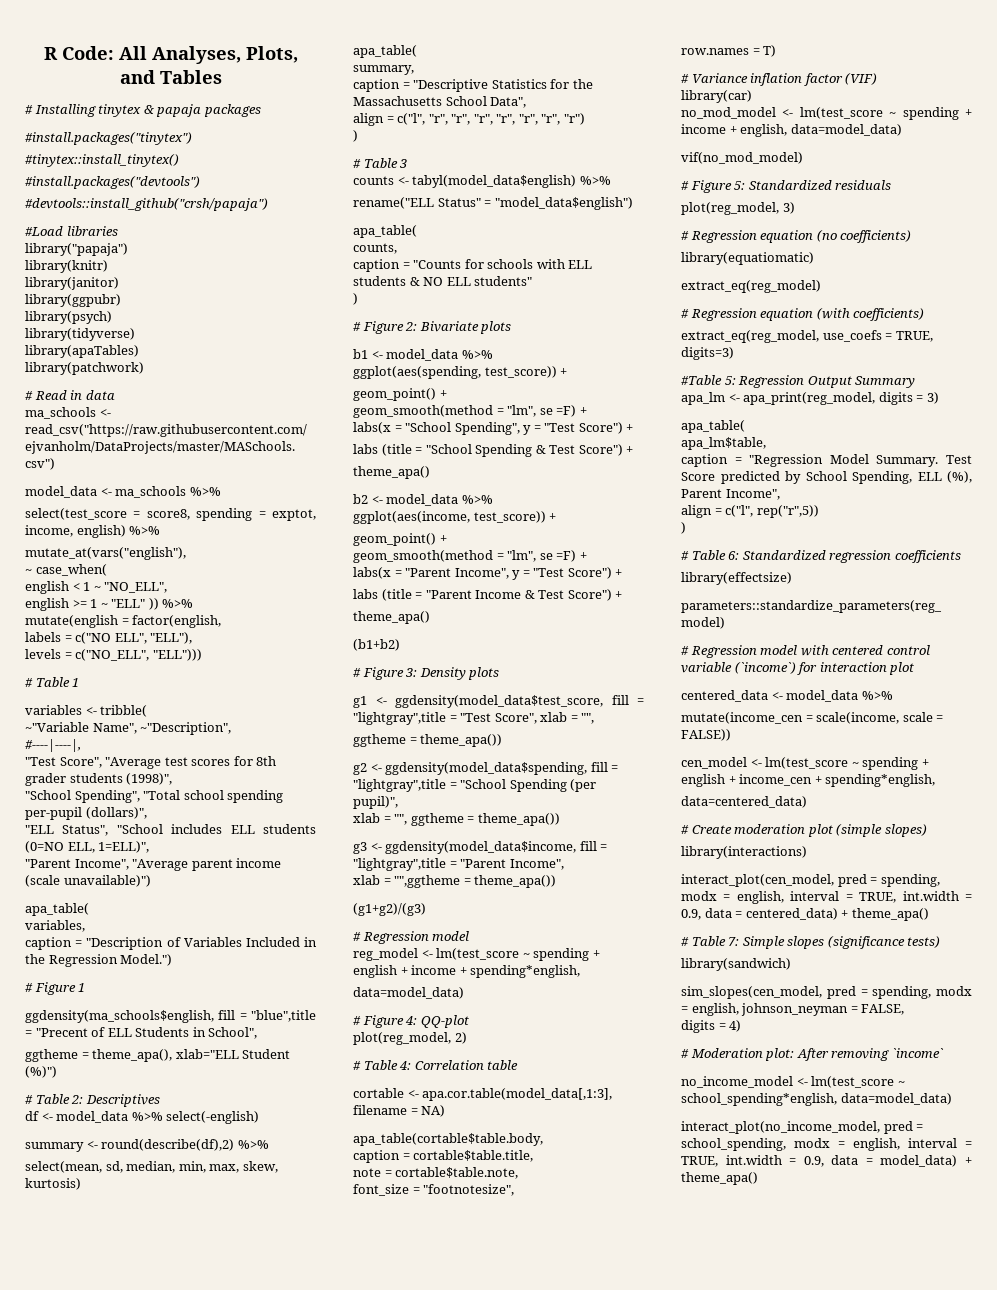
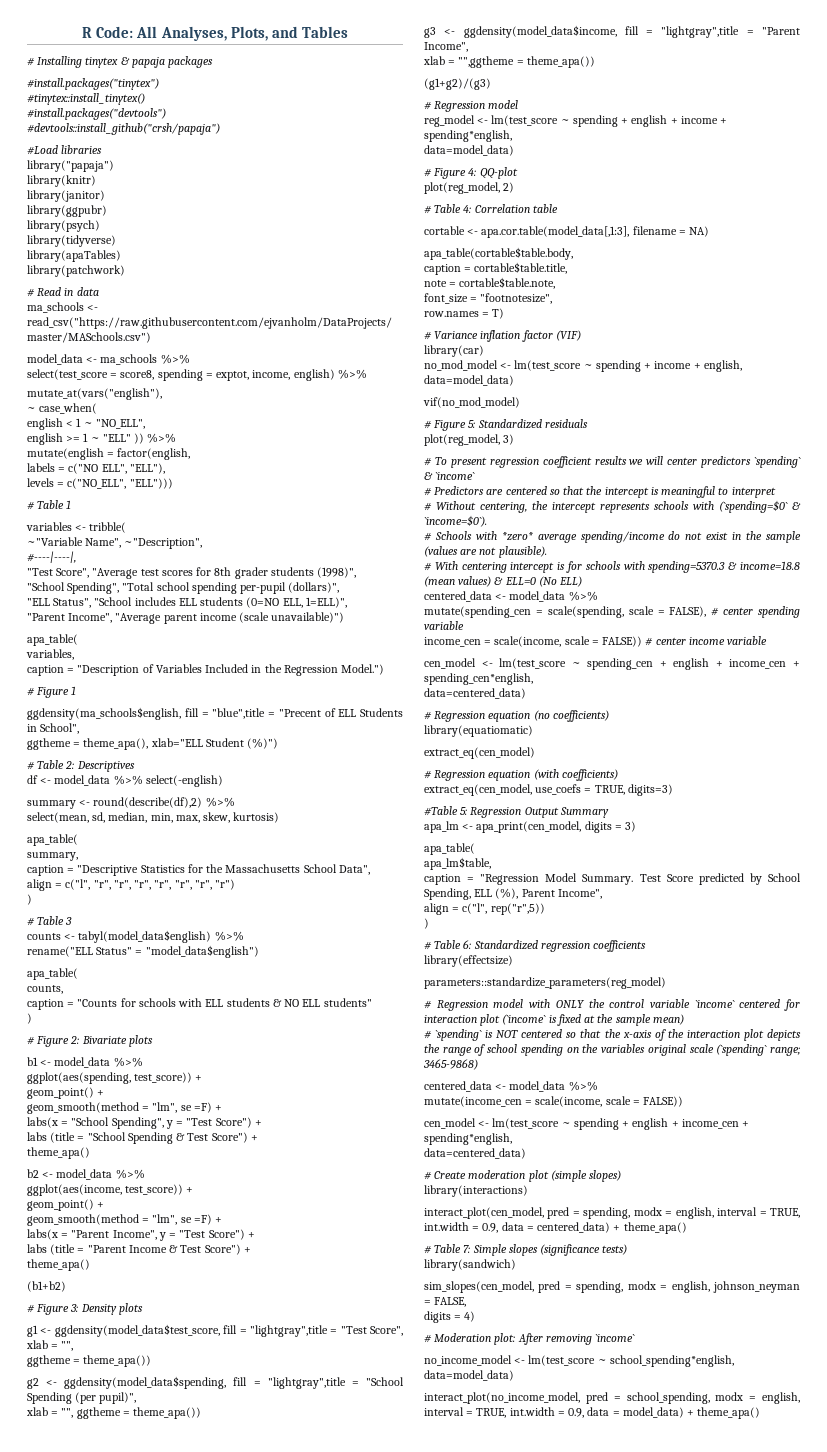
+ # To present regression coefficient results we will center predictors `spending` & `income`
+ # Predictors are centered so that the intercept is meaningful to interpret
+ # Without centering, the intercept represents schools with (`spending=$0` & `income=$0`).
+ # Schools with *zero* average spending/income do not exist in the sample (values are not plausible).
+ # With centering intercept is for schools with spending=5370.3 & income=18.8 (mean values) & ELL=0 (No ELL)
+ centered_data <- model_data %>%
+ mutate(spending_cen = scale(spending, scale = FALSE), # center spending variable
+ income_cen = scale(income, scale = FALSE)) # center income variable
+ cen_model <- lm(test_score ~ spending_cen + english + income_cen + spending_cen*english,
+ data=centered_data)
- extract_eq(reg_model)
+ extract_eq(cen_model)
- extract_eq(reg_model, use_coefs = TRUE, digits=3)
+ extract_eq(cen_model, use_coefs = TRUE, digits=3)
- apa_lm <- apa_print(reg_model, digits = 3)
+ apa_lm <- apa_print(cen_model, digits = 3)
- # Regression model with centered control variable (`income`) for interaction plot
+ # Regression model with ONLY the control variable `income` centered for interaction plot (`income` is fixed at the sample mean)
+ # `spending` is NOT centered so that the x-axis of the interaction plot depicts the range of school spending on the variables original scale (`spending` range; 3465-9868)

